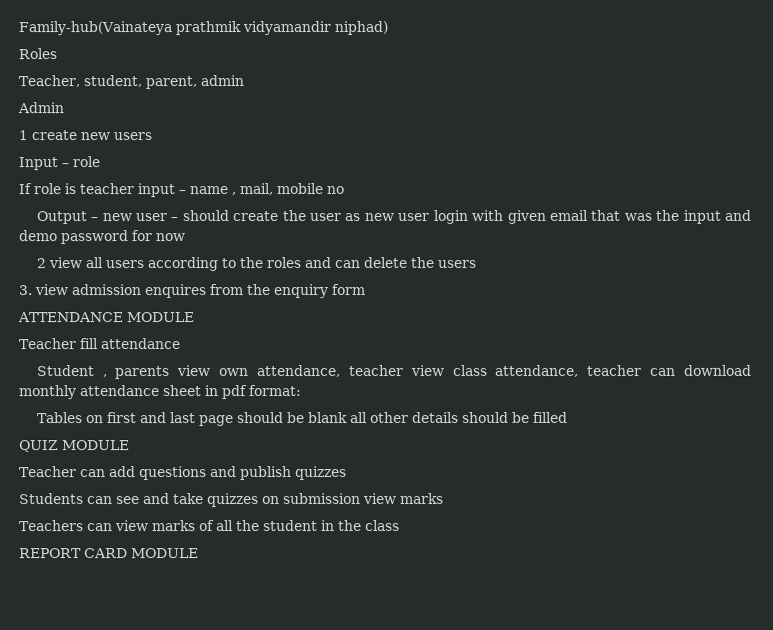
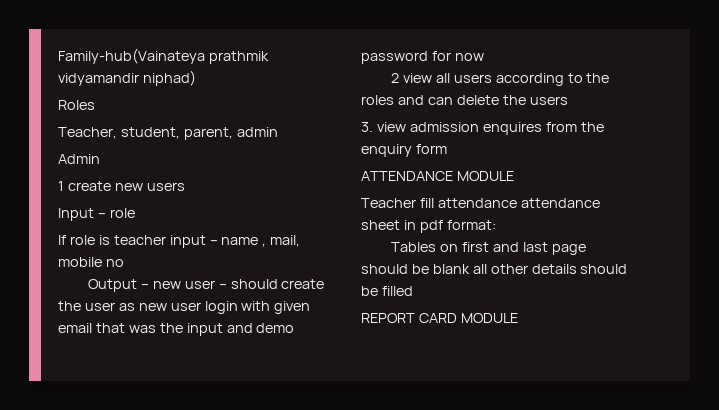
- Teacher fill attendance
- Student , parents view own attendance, teacher view class attendance, teacher can download monthly attendance sheet in pdf format:
+ Teacher fill attendance attendance sheet in pdf format:
- QUIZ MODULE
- Teacher can add questions and publish quizzes
- Students can see and take quizzes on submission view marks
- Teachers can view marks of all the student in the class

